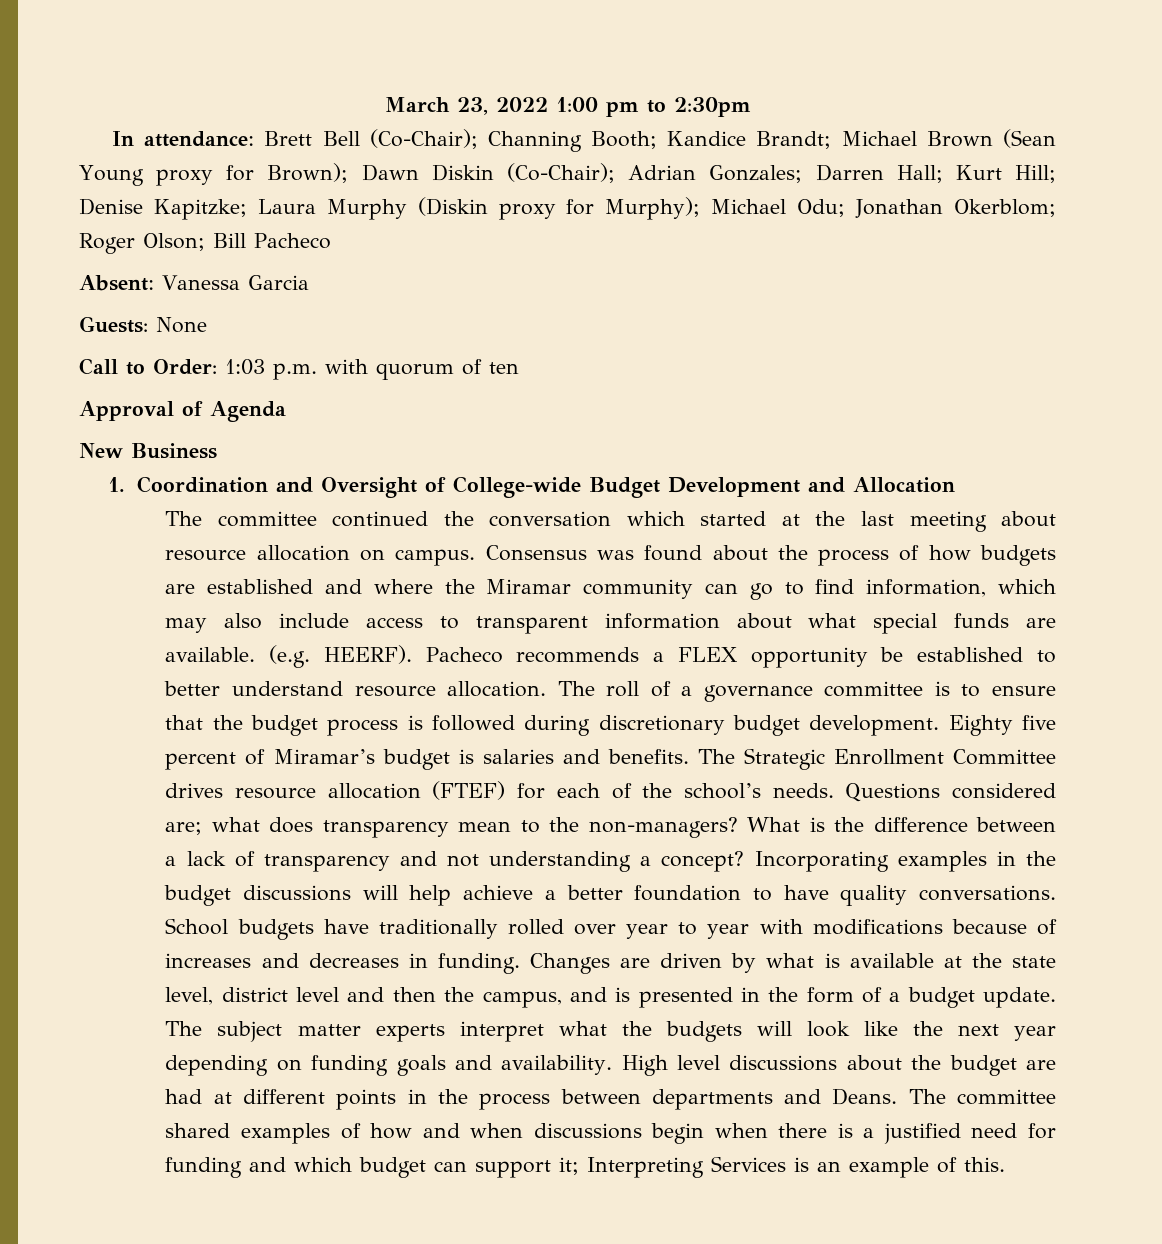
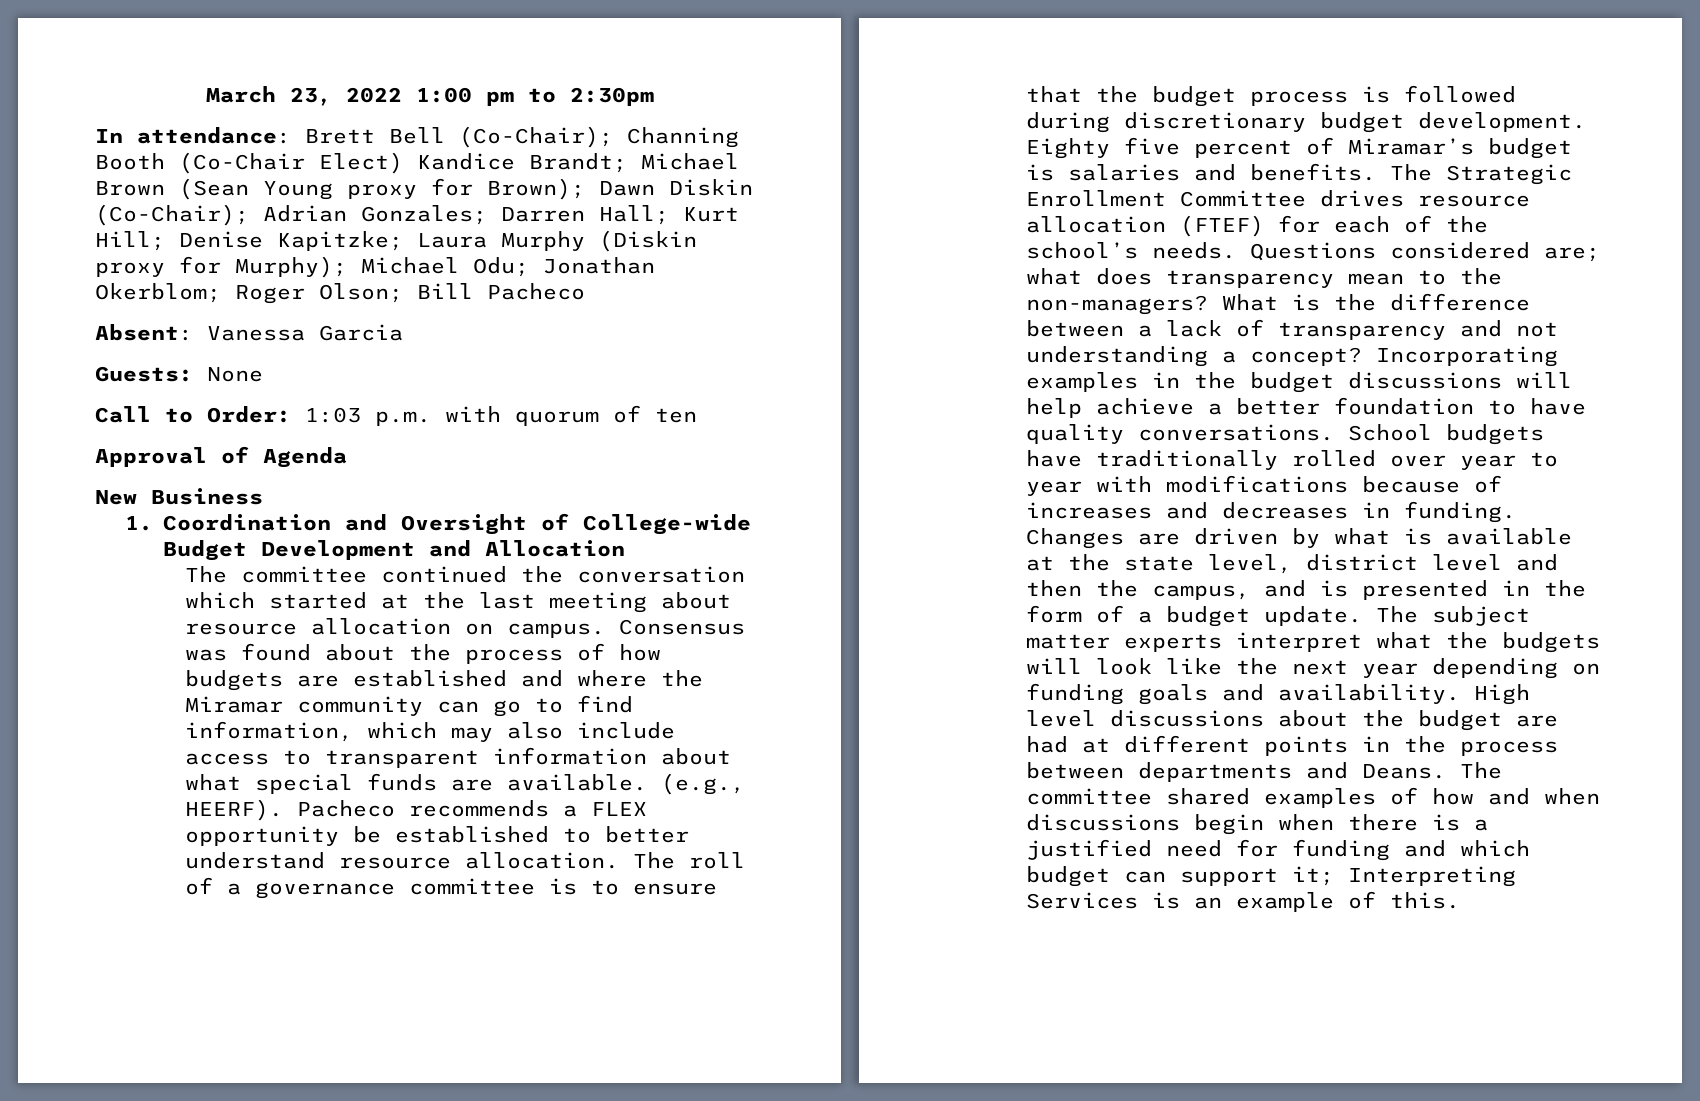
- In attendance: Brett Bell (Co-Chair); Channing Booth; Kandice Brandt; Michael Brown (Sean Young proxy for Brown); Dawn Diskin (Co-Chair); Adrian Gonzales; Darren Hall; Kurt Hill; Denise Kapitzke; Laura Murphy (Diskin proxy for Murphy); Michael Odu; Jonathan Okerblom; Roger Olson; Bill Pacheco
+ In attendance: Brett Bell (Co-Chair); Channing Booth (Co-Chair Elect) Kandice Brandt; Michael Brown (Sean Young proxy for Brown); Dawn Diskin (Co-Chair); Adrian Gonzales; Darren Hall; Kurt Hill; Denise Kapitzke; Laura Murphy (Diskin proxy for Murphy); Michael Odu; Jonathan Okerblom; Roger Olson; Bill Pacheco
- (e.g. HEERF).
+ (e.g., HEERF).

